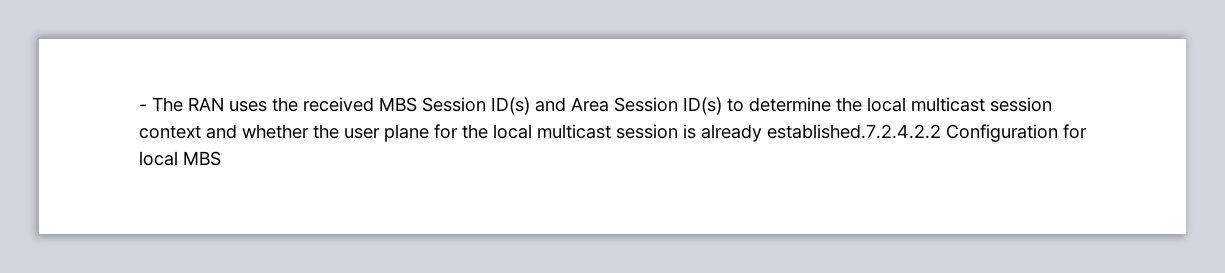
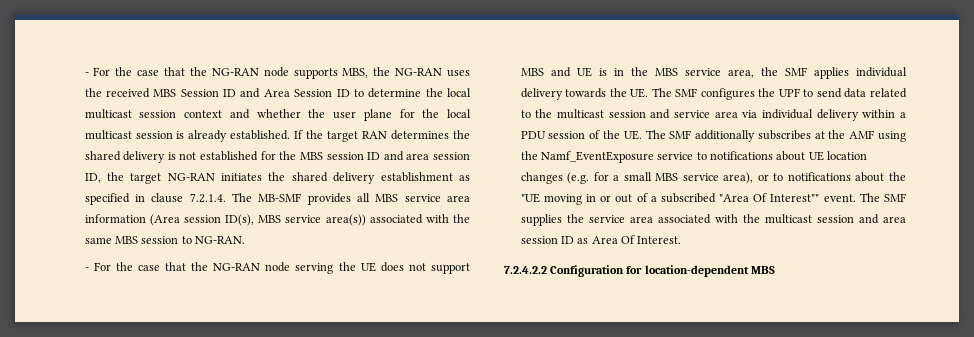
- - The RAN uses the received MBS Session ID(s) and Area Session ID(s) to determine the local multicast session context and whether the user plane for the local multicast session is already established.7.2.4.2.2 Configuration for local MBS
+ - For the case that the NG-RAN node supports MBS, the NG-RAN uses the received MBS Session ID and Area Session ID to determine the local multicast session context and whether the user plane for the local multicast session is already established. If the target RAN determines the shared delivery is not established for the MBS session ID and area session ID, the target NG-RAN initiates the shared delivery establishment as specified in clause 7.2.1.4. The MB-SMF provides all MBS service area information (Area session ID(s), MBS service area(s)) associated with the same MBS session to NG-RAN.
+ - For the case that the NG-RAN node serving the UE does not support MBS and UE is in the MBS service area, the SMF applies individual delivery towards the UE. The SMF configures the UPF to send data related to the multicast session and service area via individual delivery within a PDU session of the UE. The SMF additionally subscribes at the AMF using the Namf_EventExposure service to notifications about UE location changes (e.g. for a small MBS service area), or to notifications about the "UE moving in or out of a subscribed "Area Of Interest"" event. The SMF supplies the service area associated with the multicast session and area session ID as Area Of Interest.
+ 7.2.4.2.2 Configuration for location-dependent MBS

